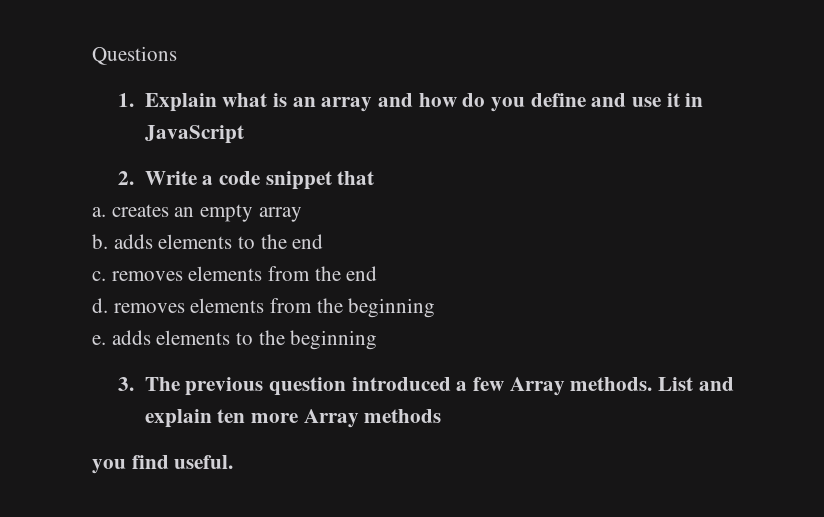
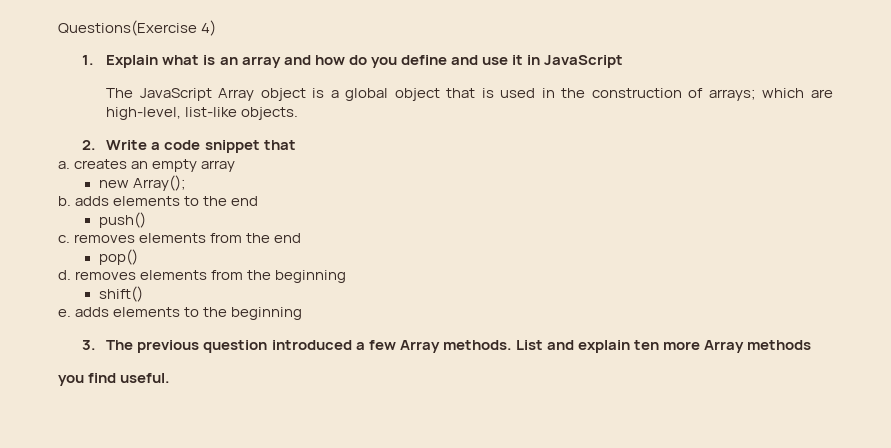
- Questions
+ Questions(Exercise 4)
+ The JavaScript Array object is a global object that is used in the construction of arrays; which are high-level, list-like objects.
+ new Array();
+ push()
+ pop()
+ shift()

